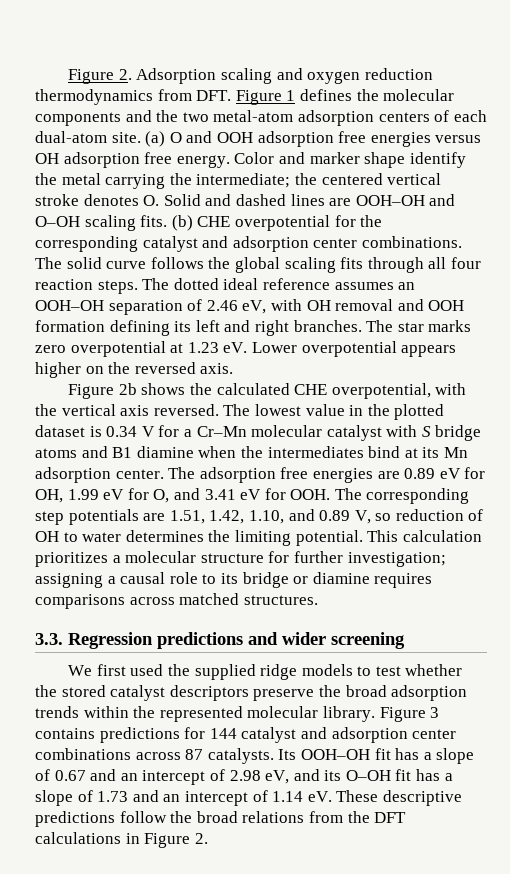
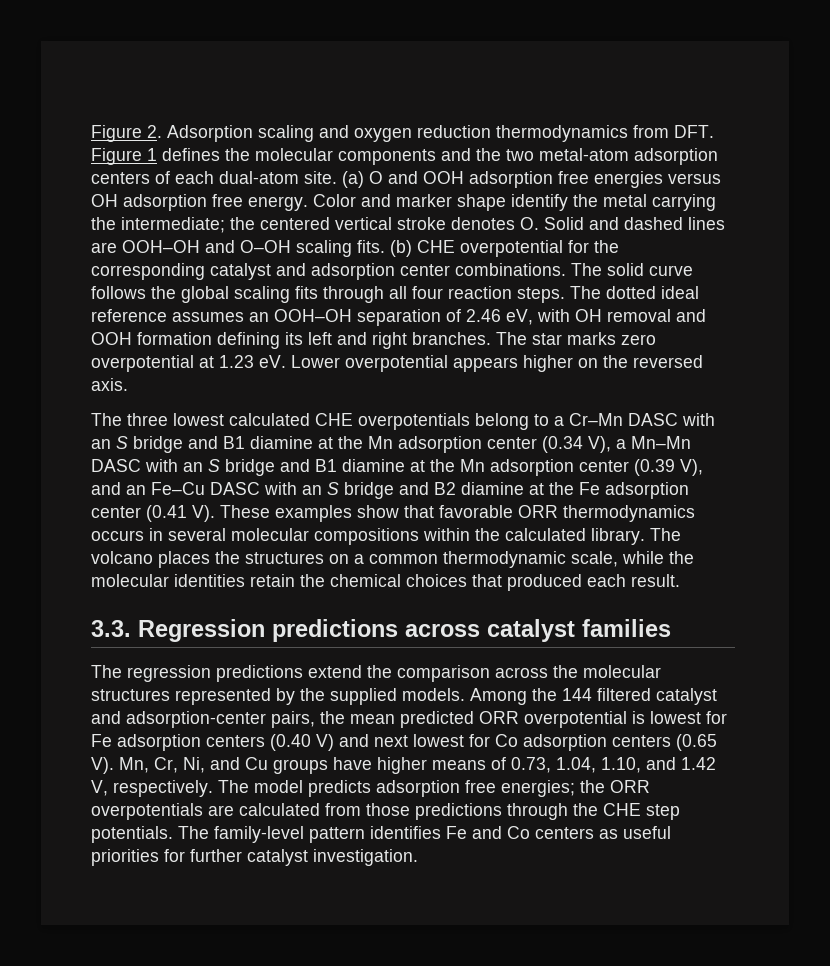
- Figure 2b shows the calculated CHE overpotential, with the vertical axis reversed. The lowest value in the plotted dataset is 0.34 V for a Cr–Mn molecular catalyst with S bridge atoms and B1 diamine when the intermediates bind at its Mn adsorption center. The adsorption free energies are 0.89 eV for OH, 1.99 eV for O, and 3.41 eV for OOH. The corresponding step potentials are 1.51, 1.42, 1.10, and 0.89 V, so reduction of OH to water determines the limiting potential. This calculation prioritizes a molecular structure for further investigation; assigning a causal role to its bridge or diamine requires comparisons across matched structures.
- 3.3. Regression predictions and wider screening
- We first used the supplied ridge models to test whether the stored catalyst descriptors preserve the broad adsorption trends within the represented molecular library. Figure 3 contains predictions for 144 catalyst and adsorption center combinations across 87 catalysts. Its OOH–OH fit has a slope of 0.67 and an intercept of 2.98 eV, and its O–OH fit has a slope of 1.73 and an intercept of 1.14 eV. These descriptive predictions follow the broad relations from the DFT calculations in Figure 2.
+ The three lowest calculated CHE overpotentials belong to a Cr–Mn DASC with an S bridge and B1 diamine at the Mn adsorption center (0.34 V), a Mn–Mn DASC with an S bridge and B1 diamine at the Mn adsorption center (0.39 V), and an Fe–Cu DASC with an S bridge and B2 diamine at the Fe adsorption center (0.41 V). These examples show that favorable ORR thermodynamics occurs in several molecular compositions within the calculated library. The volcano places the structures on a common thermodynamic scale, while the molecular identities retain the chemical choices that produced each result.
+ 3.3. Regression predictions across catalyst families
+ The regression predictions extend the comparison across the molecular structures represented by the supplied models. Among the 144 filtered catalyst and adsorption-center pairs, the mean predicted ORR overpotential is lowest for Fe adsorption centers (0.40 V) and next lowest for Co adsorption centers (0.65 V). Mn, Cr, Ni, and Cu groups have higher means of 0.73, 1.04, 1.10, and 1.42 V, respectively. The model predicts adsorption free energies; the ORR overpotentials are calculated from those predictions through the CHE step potentials. The family-level pattern identifies Fe and Co centers as useful priorities for further catalyst investigation.

